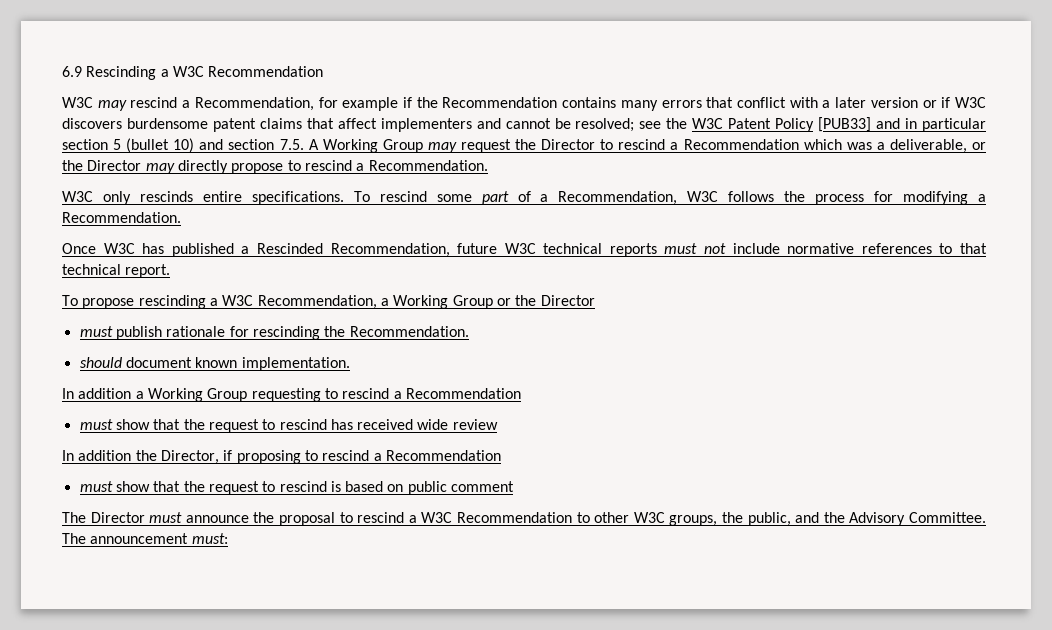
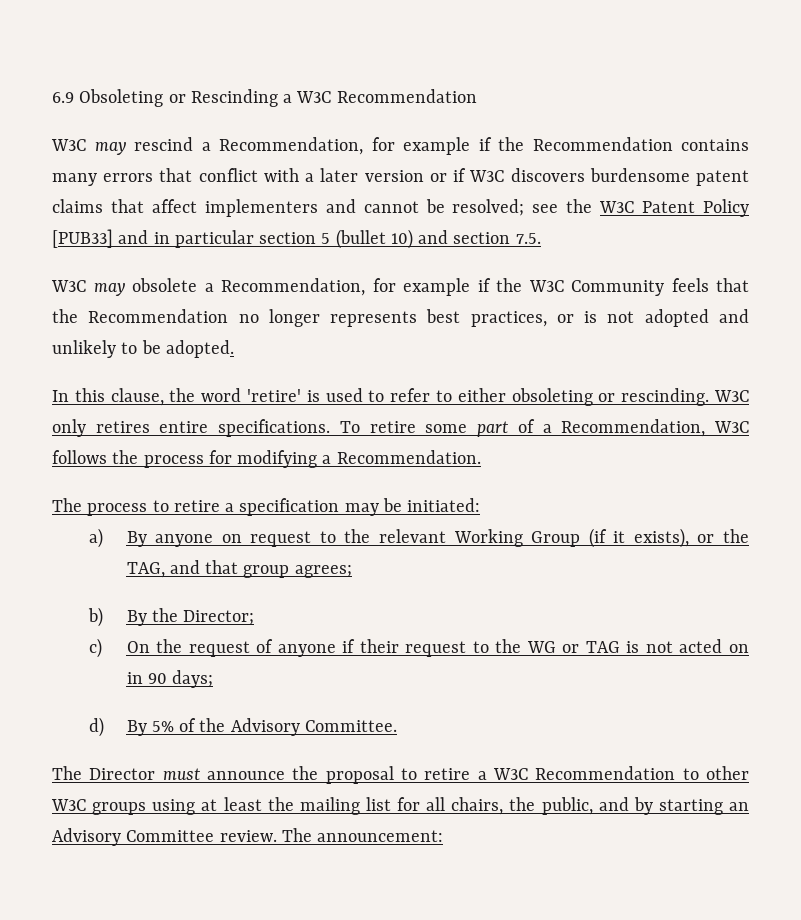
- 6.9 Rescinding a W3C Recommendation
+ 6.9 Obsoleting or Rescinding a W3C Recommendation
- W3C may rescind a Recommendation, for example if the Recommendation contains many errors that conflict with a later version or if W3C discovers burdensome patent claims that affect implementers and cannot be resolved; see the W3C Patent Policy [PUB33] and in particular section 5 (bullet 10) and section 7.5. A Working Group may request the Director to rescind a Recommendation which was a deliverable, or the Director may directly propose to rescind a Recommendation.
- W3C only rescinds entire specifications.
+ W3C may rescind a Recommendation, for example if the Recommendation contains many errors that conflict with a later version or if W3C discovers burdensome patent claims that affect implementers and cannot be resolved; see the W3C Patent Policy [PUB33] and in particular section 5 (bullet 10) and section 7.5.
+ W3C may obsolete a Recommendation, for example if the W3C Community feels that the Recommendation no longer represents best practices, or is not adopted and unlikely to be adopted.
+ In this clause, the word 'retire' is used to refer to either obsoleting or rescinding. W3C only retires entire specifications.
- To rescind some part of a Recommendation, W3C follows the process for modifying a Recommendation.
+ To retire some part of a Recommendation, W3C follows the process for modifying a Recommendation.
- Once W3C has published a Rescinded Recommendation, future W3C technical reports must not include normative references to that technical report.
- To propose rescinding a W3C Recommendation, a Working Group or the Director
- must publish rationale for rescinding the Recommendation.
- should document known implementation.
- In addition a Working Group requesting to rescind a Recommendation
- must show that the request to rescind has received wide review
- In addition the Director, if proposing to rescind a Recommendation
- must show that the request to rescind is based on public comment
+ The process to retire a specification may be initiated:
+ a) By anyone on request to the relevant Working Group (if it exists), or the TAG, and that group agrees;
+ b) By the Director;
+ c) On the request of anyone if their request to the WG or TAG is not acted on in 90 days;
+ d) By 5% of the Advisory Committee.
- The Director must announce the proposal to rescind a W3C Recommendation to other W3C groups, the public, and the Advisory Committee. The announcement must:
+ The Director must announce the proposal to retire a W3C Recommendation to other W3C groups using at least the mailing list for all chairs, the public, and by starting an Advisory Committee review. The announcement:

